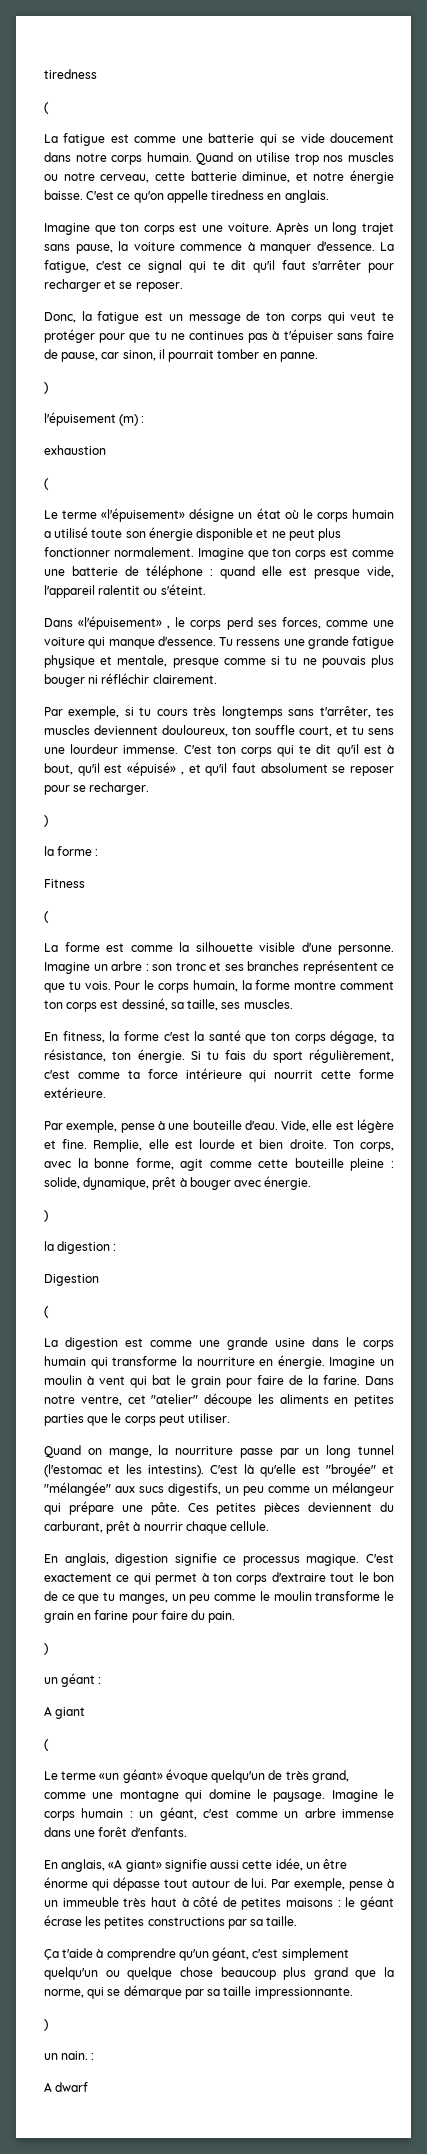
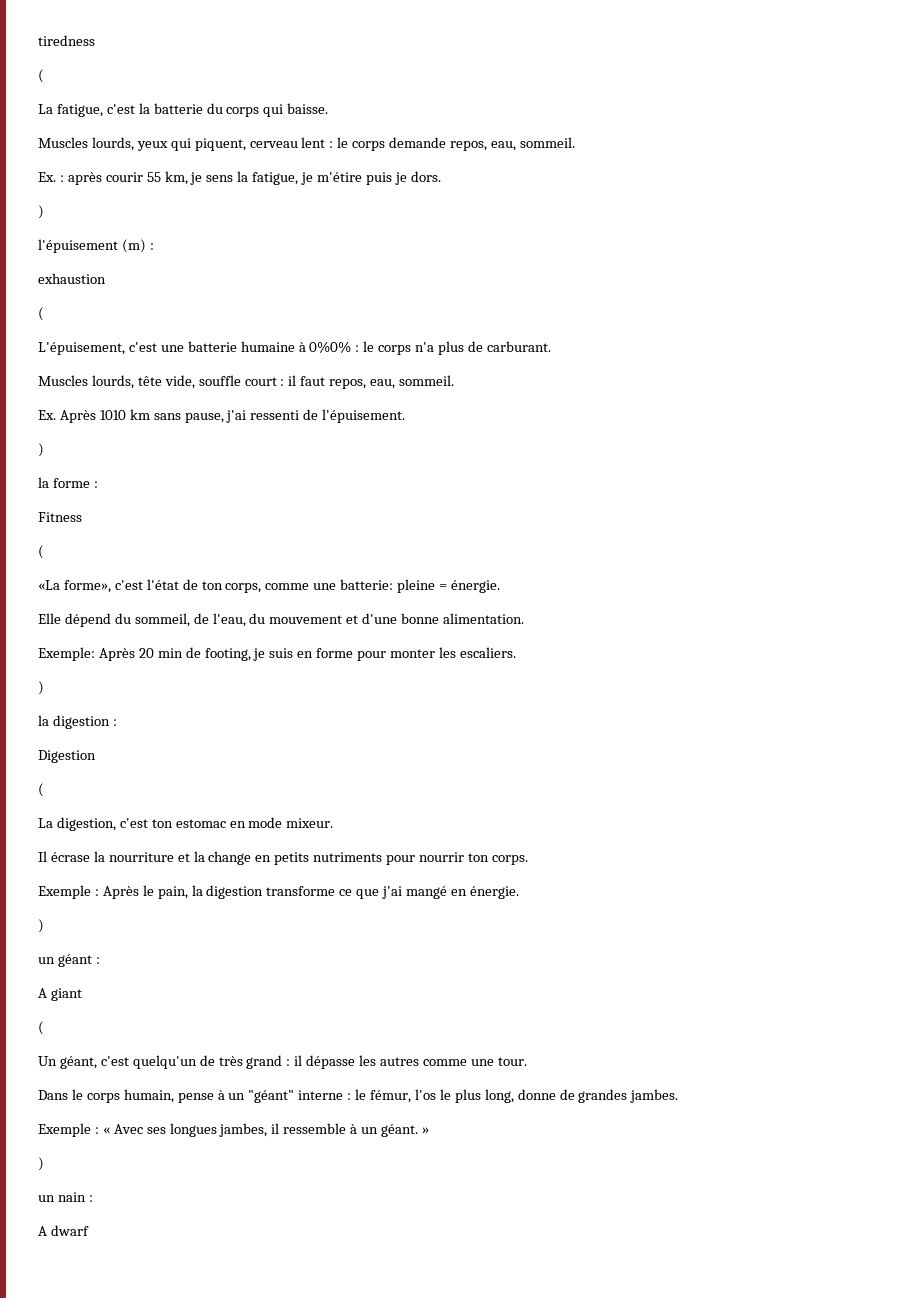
- La fatigue est comme une batterie qui se vide doucement dans notre corps humain. Quand on utilise trop nos muscles ou notre cerveau, cette batterie diminue, et notre énergie baisse. C'est ce qu'on appelle tiredness en anglais.
- Imagine que ton corps est une voiture. Après un long trajet sans pause, la voiture commence à manquer d'essence. La fatigue, c'est ce signal qui te dit qu'il faut s'arrêter pour recharger et se reposer.
- Donc, la fatigue est un message de ton corps qui veut te protéger pour que tu ne continues pas à t'épuiser sans faire de pause, car sinon, il pourrait tomber en panne.
+ La fatigue, c'est la batterie du corps qui baisse.
+ Muscles lourds, yeux qui piquent, cerveau lent : le corps demande repos, eau, sommeil.
+ Ex. : après courir 55 km, je sens la fatigue, je m'étire puis je dors.
- Le terme «l'épuisement» désigne un état où le corps humain a utilisé toute son énergie disponible et ne peut plus fonctionner normalement. Imagine que ton corps est comme une batterie de téléphone : quand elle est presque vide, l'appareil ralentit ou s'éteint.
- Dans «l'épuisement» , le corps perd ses forces, comme une voiture qui manque d'essence. Tu ressens une grande fatigue physique et mentale, presque comme si tu ne pouvais plus bouger ni réfléchir clairement.
- Par exemple, si tu cours très longtemps sans t'arrêter, tes muscles deviennent douloureux, ton souffle court, et tu sens une lourdeur immense. C'est ton corps qui te dit qu'il est à bout, qu'il est «épuisé» , et qu'il faut absolument se reposer pour se recharger.
+ L'épuisement, c'est une batterie humaine à 0%0% : le corps n'a plus de carburant.
+ Muscles lourds, tête vide, souffle court : il faut repos, eau, sommeil.
+ Ex. Après 1010 km sans pause, j'ai ressenti de l'épuisement.
- La forme est comme la silhouette visible d'une personne. Imagine un arbre : son tronc et ses branches représentent ce que tu vois. Pour le corps humain, la forme montre comment ton corps est dessiné, sa taille, ses muscles.
- En fitness, la forme c'est la santé que ton corps dégage, ta résistance, ton énergie. Si tu fais du sport régulièrement, c'est comme ta force intérieure qui nourrit cette forme extérieure.
- Par exemple, pense à une bouteille d'eau. Vide, elle est légère et fine. Remplie, elle est lourde et bien droite. Ton corps, avec la bonne forme, agit comme cette bouteille pleine : solide, dynamique, prêt à bouger avec énergie.
+ «La forme», c'est l'état de ton corps, comme une batterie: pleine = énergie.
+ Elle dépend du sommeil, de l'eau, du mouvement et d'une bonne alimentation.
+ Exemple: Après 20 min de footing, je suis en forme pour monter les escaliers.
- La digestion est comme une grande usine dans le corps humain qui transforme la nourriture en énergie. Imagine un moulin à vent qui bat le grain pour faire de la farine. Dans notre ventre, cet "atelier" découpe les aliments en petites parties que le corps peut utiliser.
- Quand on mange, la nourriture passe par un long tunnel (l'estomac et les intestins). C'est là qu'elle est "broyée" et "mélangée" aux sucs digestifs, un peu comme un mélangeur qui prépare une pâte. Ces petites pièces deviennent du carburant, prêt à nourrir chaque cellule.
- En anglais, digestion signifie ce processus magique. C'est exactement ce qui permet à ton corps d'extraire tout le bon de ce que tu manges, un peu comme le moulin transforme le grain en farine pour faire du pain.
+ La digestion, c'est ton estomac en mode mixeur.
+ Il écrase la nourriture et la change en petits nutriments pour nourrir ton corps.
+ Exemple : Après le pain, la digestion transforme ce que j'ai mangé en énergie.
- Le terme «un géant» évoque quelqu'un de très grand, comme une montagne qui domine le paysage. Imagine le corps humain : un géant, c'est comme un arbre immense dans une forêt d'enfants.
- En anglais, «A giant» signifie aussi cette idée, un être énorme qui dépasse tout autour de lui. Par exemple, pense à un immeuble très haut à côté de petites maisons : le géant écrase les petites constructions par sa taille.
- Ça t'aide à comprendre qu'un géant, c'est simplement quelqu'un ou quelque chose beaucoup plus grand que la norme, qui se démarque par sa taille impressionnante.
+ Un géant, c'est quelqu'un de très grand : il dépasse les autres comme une tour.
+ Dans le corps humain, pense à un "géant" interne : le fémur, l'os le plus long, donne de grandes jambes.
+ Exemple : « Avec ses longues jambes, il ressemble à un géant. »
  )
- un nain. :
+ un nain :

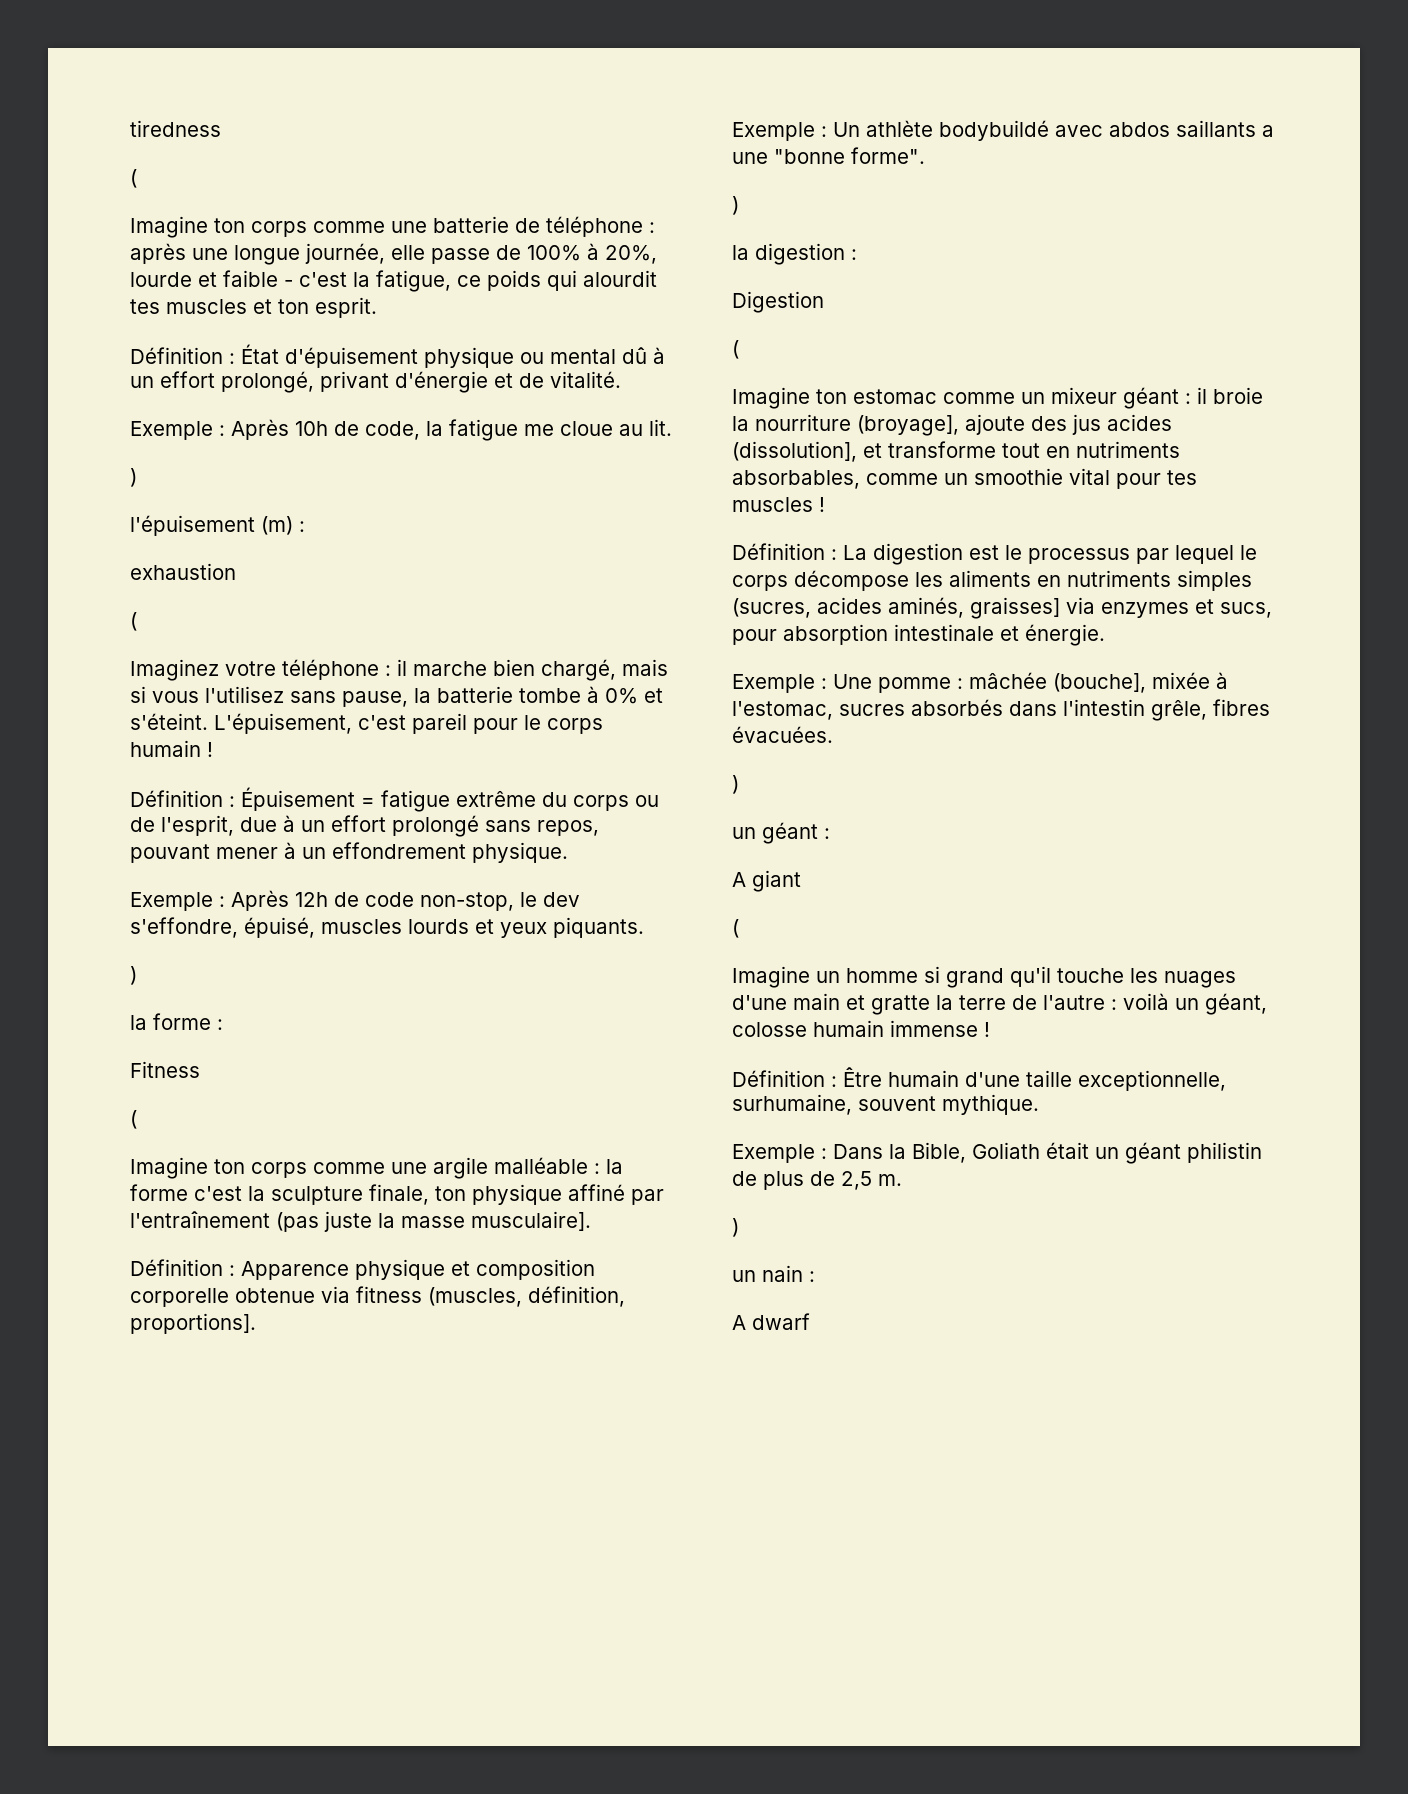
- La fatigue, c'est la batterie du corps qui baisse.
- Muscles lourds, yeux qui piquent, cerveau lent : le corps demande repos, eau, sommeil.
- Ex. : après courir 55 km, je sens la fatigue, je m'étire puis je dors.
+ Imagine ton corps comme une batterie de téléphone : après une longue journée, elle passe de 100% à 20%, lourde et faible - c'est la fatigue, ce poids qui alourdit tes muscles et ton esprit.
+ Définition : État d'épuisement physique ou mental dû à un effort prolongé, privant d'énergie et de vitalité.
+ Exemple : Après 10h de code, la fatigue me cloue au lit.
- L'épuisement, c'est une batterie humaine à 0%0% : le corps n'a plus de carburant.
- Muscles lourds, tête vide, souffle court : il faut repos, eau, sommeil.
- Ex. Après 1010 km sans pause, j'ai ressenti de l'épuisement.
+ Imaginez votre téléphone : il marche bien chargé, mais si vous l'utilisez sans pause, la batterie tombe à 0% et s'éteint. L'épuisement, c'est pareil pour le corps humain !
+ Définition : Épuisement = fatigue extrême du corps ou de l'esprit, due à un effort prolongé sans repos, pouvant mener à un effondrement physique.
+ Exemple : Après 12h de code non-stop, le dev s'effondre, épuisé, muscles lourds et yeux piquants.
- «La forme», c'est l'état de ton corps, comme une batterie: pleine = énergie.
- Elle dépend du sommeil, de l'eau, du mouvement et d'une bonne alimentation.
- Exemple: Après 20 min de footing, je suis en forme pour monter les escaliers.
+ Imagine ton corps comme une argile malléable : la forme c'est la sculpture finale, ton physique affiné par l'entraînement (pas juste la masse musculaire].
+ Définition : Apparence physique et composition corporelle obtenue via fitness (muscles, définition, proportions].
+ Exemple : Un athlète bodybuildé avec abdos saillants a une "bonne forme".
- La digestion, c'est ton estomac en mode mixeur.
- Il écrase la nourriture et la change en petits nutriments pour nourrir ton corps.
- Exemple : Après le pain, la digestion transforme ce que j'ai mangé en énergie.
+ Imagine ton estomac comme un mixeur géant : il broie la nourriture (broyage], ajoute des jus acides (dissolution], et transforme tout en nutriments absorbables, comme un smoothie vital pour tes muscles !
+ Définition : La digestion est le processus par lequel le corps décompose les aliments en nutriments simples (sucres, acides aminés, graisses] via enzymes et sucs, pour absorption intestinale et énergie.
+ Exemple : Une pomme : mâchée (bouche], mixée à l'estomac, sucres absorbés dans l'intestin grêle, fibres évacuées.
- Un géant, c'est quelqu'un de très grand : il dépasse les autres comme une tour.
- Dans le corps humain, pense à un "géant" interne : le fémur, l'os le plus long, donne de grandes jambes.
- Exemple : « Avec ses longues jambes, il ressemble à un géant. »
+ Imagine un homme si grand qu'il touche les nuages d'une main et gratte la terre de l'autre : voilà un géant, colosse humain immense !
+ Définition : Être humain d'une taille exceptionnelle, surhumaine, souvent mythique.
+ Exemple : Dans la Bible, Goliath était un géant philistin de plus de 2,5 m.

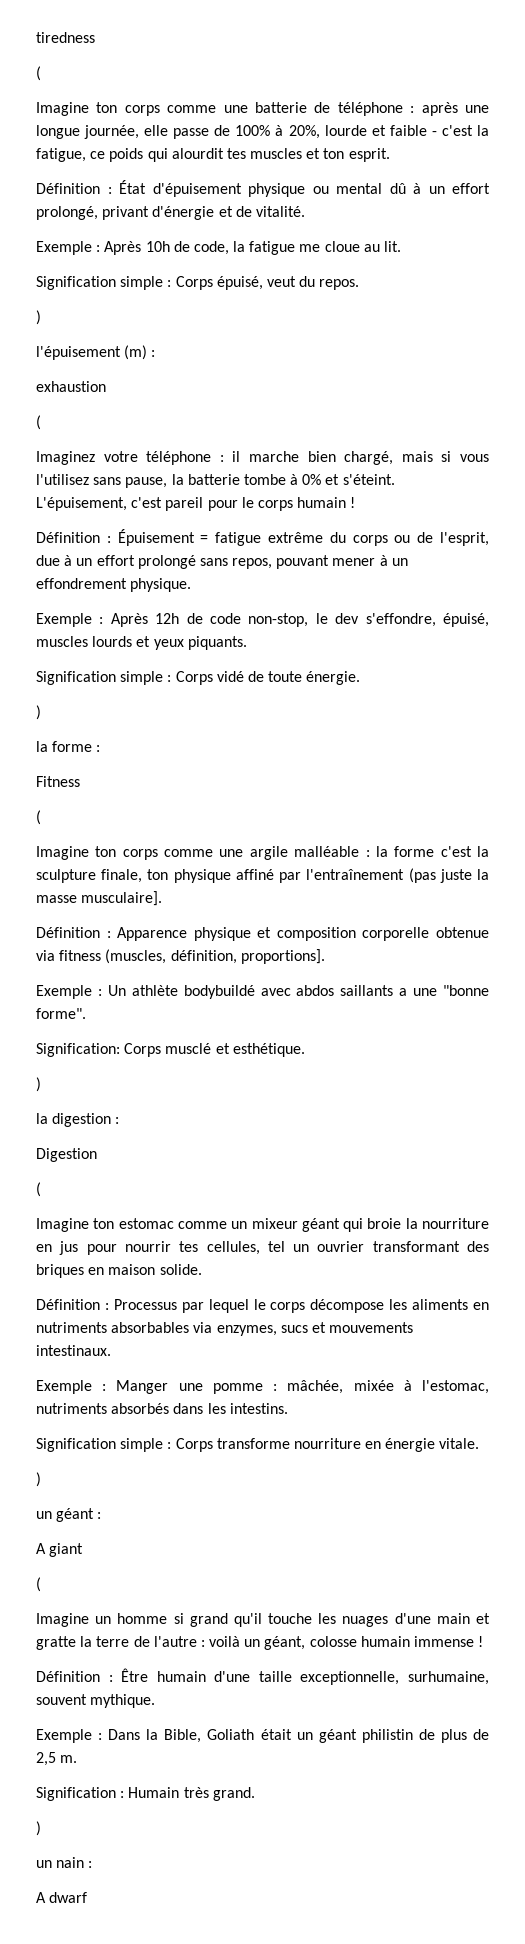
+ Signification simple : Corps épuisé, veut du repos.
+ Signification simple : Corps vidé de toute énergie.
+ Signification: Corps musclé et esthétique.
- Imagine ton estomac comme un mixeur géant : il broie la nourriture (broyage], ajoute des jus acides (dissolution], et transforme tout en nutriments absorbables, comme un smoothie vital pour tes muscles !
- Définition : La digestion est le processus par lequel le corps décompose les aliments en nutriments simples (sucres, acides aminés, graisses] via enzymes et sucs, pour absorption intestinale et énergie.
- Exemple : Une pomme : mâchée (bouche], mixée à l'estomac, sucres absorbés dans l'intestin grêle, fibres évacuées.
+ Imagine ton estomac comme un mixeur géant qui broie la nourriture en jus pour nourrir tes cellules, tel un ouvrier transformant des briques en maison solide.
+ Définition : Processus par lequel le corps décompose les aliments en nutriments absorbables via enzymes, sucs et mouvements intestinaux.
+ Exemple : Manger une pomme : mâchée, mixée à l'estomac, nutriments absorbés dans les intestins.
+ Signification simple : Corps transforme nourriture en énergie vitale.
+ Signification : Humain très grand.

